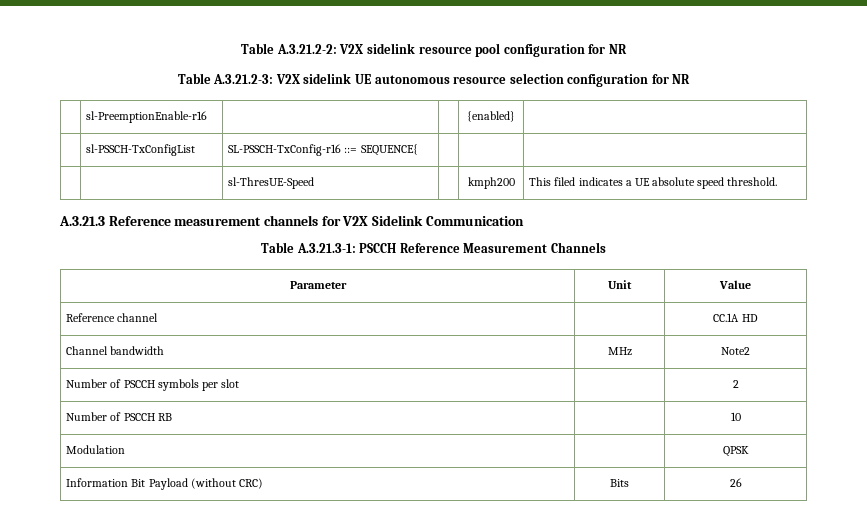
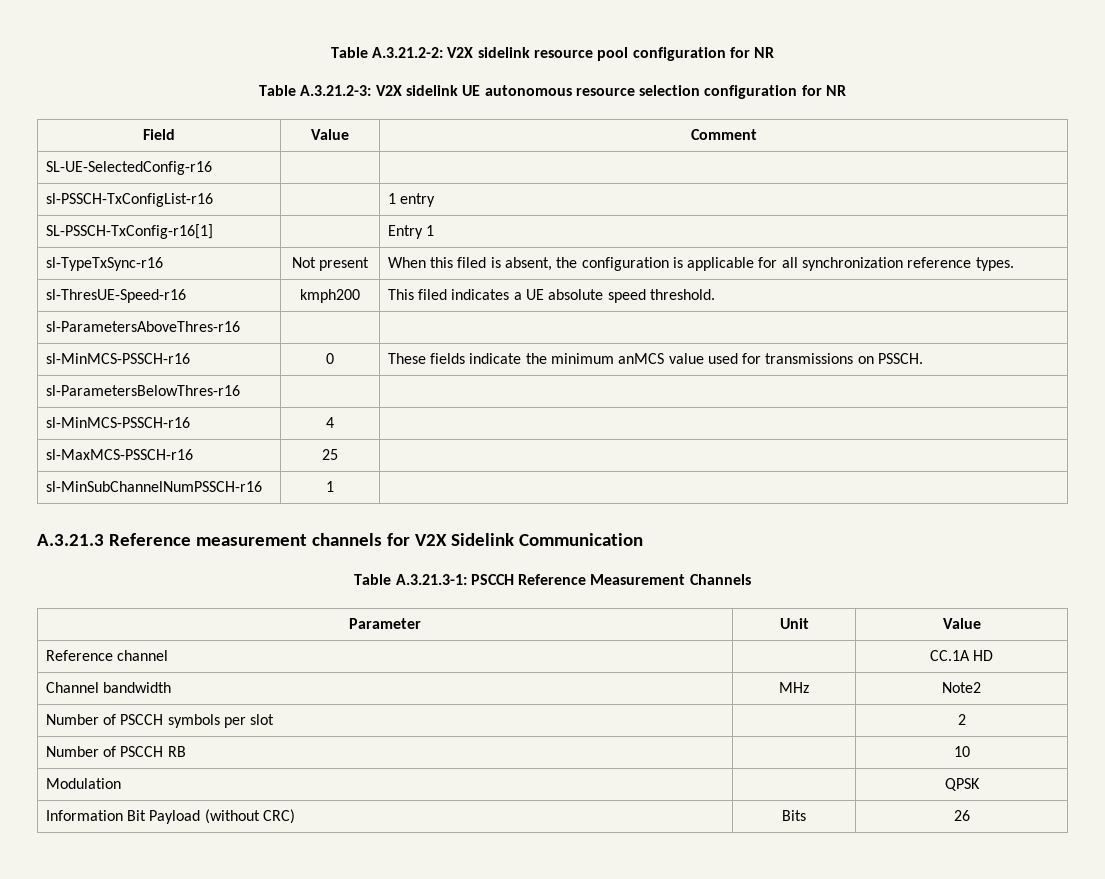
- | sl-PreemptionEnable-r16 | | | {enabled} |
- | sl-PSSCH-TxConfigList | SL-PSSCH-TxConfig-r16 ::= SEQUENCE{ | | |
- | | sl-ThresUE-Speed | | kmph200 | This filed indicates a UE absolute speed threshold.
+ Field | Value | Comment
+ SL-UE-SelectedConfig-r16 | |
+ sl-PSSCH-TxConfigList-r16 | | 1 entry
+ SL-PSSCH-TxConfig-r16[1] | | Entry 1
+ sl-TypeTxSync-r16 | Not present | When this filed is absent, the configuration is applicable for all synchronization reference types.
+ sl-ThresUE-Speed-r16 | kmph200 | This filed indicates a UE absolute speed threshold.
+ sl-ParametersAboveThres-r16 | |
+ sl-MinMCS-PSSCH-r16 | 0 | These fields indicate the minimum anMCS value used for transmissions on PSSCH.
+ sl-ParametersBelowThres-r16 | |
+ sl-MinMCS-PSSCH-r16 | 4 |
+ sl-MaxMCS-PSSCH-r16 | 25 |
+ sl-MinSubChannelNumPSSCH-r16 | 1 |

